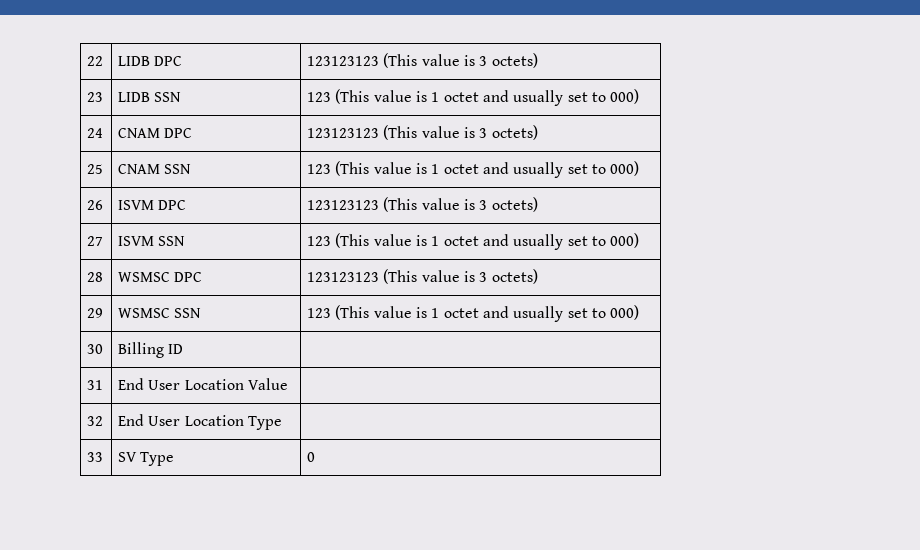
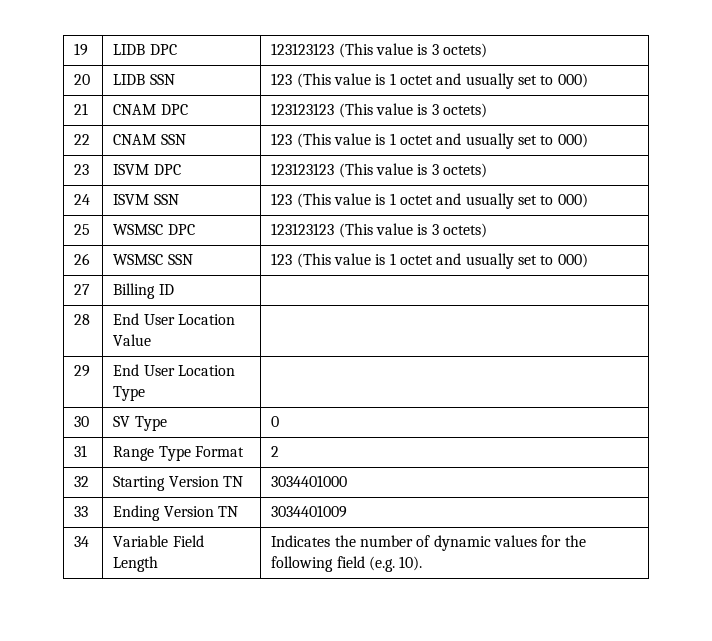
- 22 | LIDB DPC | 123123123 (This value is 3 octets)
+ 19 | LIDB DPC | 123123123 (This value is 3 octets)
- 23 | LIDB SSN | 123 (This value is 1 octet and usually set to 000)
+ 20 | LIDB SSN | 123 (This value is 1 octet and usually set to 000)
- 24 | CNAM DPC | 123123123 (This value is 3 octets)
+ 21 | CNAM DPC | 123123123 (This value is 3 octets)
- 25 | CNAM SSN | 123 (This value is 1 octet and usually set to 000)
+ 22 | CNAM SSN | 123 (This value is 1 octet and usually set to 000)
- 26 | ISVM DPC | 123123123 (This value is 3 octets)
+ 23 | ISVM DPC | 123123123 (This value is 3 octets)
- 27 | ISVM SSN | 123 (This value is 1 octet and usually set to 000)
+ 24 | ISVM SSN | 123 (This value is 1 octet and usually set to 000)
- 28 | WSMSC DPC | 123123123 (This value is 3 octets)
+ 25 | WSMSC DPC | 123123123 (This value is 3 octets)
- 29 | WSMSC SSN | 123 (This value is 1 octet and usually set to 000)
+ 26 | WSMSC SSN | 123 (This value is 1 octet and usually set to 000)
- 30 | Billing ID |
+ 27 | Billing ID |
- 31 | End User Location Value |
+ 28 | End User Location Value |
- 32 | End User Location Type |
+ 29 | End User Location Type |
- 33 | SV Type | 0
+ 30 | SV Type | 0
+ 31 | Range Type Format | 2
+ 32 | Starting Version TN | 3034401000
+ 33 | Ending Version TN | 3034401009
+ 34 | Variable Field Length | Indicates the number of dynamic values for the following field (e.g. 10).

